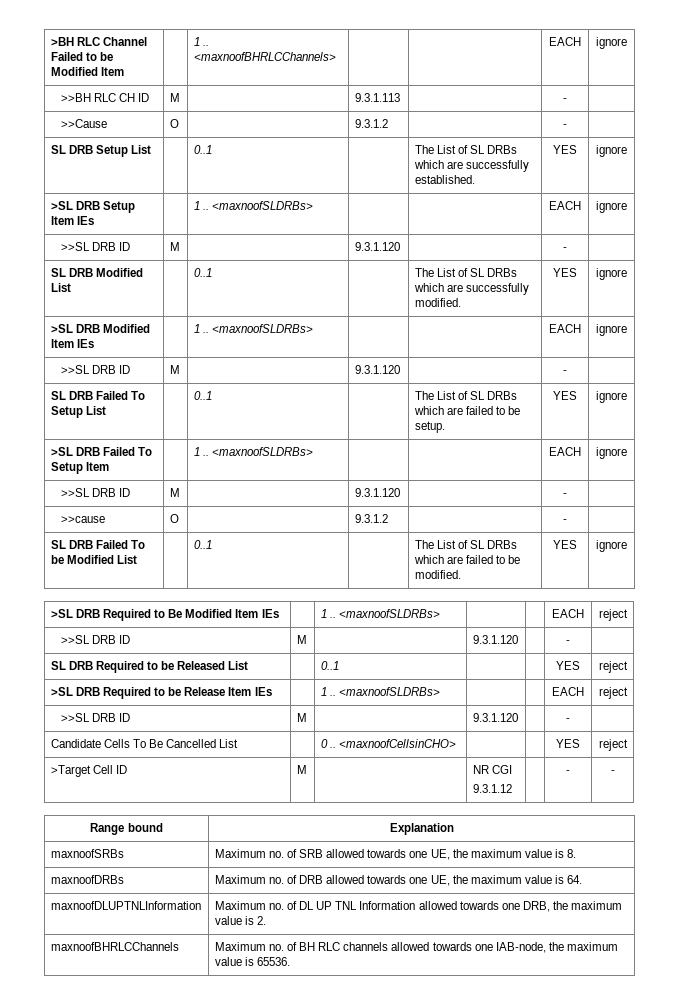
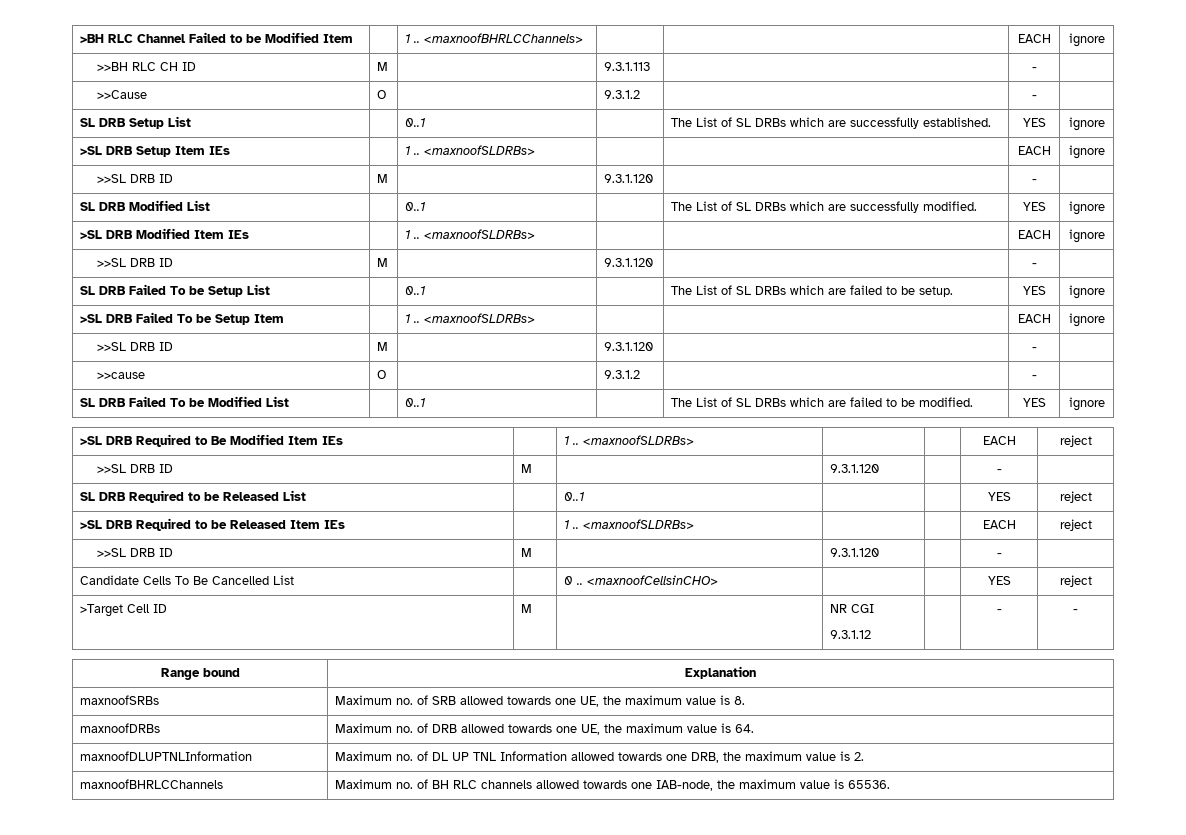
- SL DRB Failed To Setup List | | 0..1 | | The List of SL DRBs which are failed to be setup. | YES | ignore
+ SL DRB Failed To be Setup List | | 0..1 | | The List of SL DRBs which are failed to be setup. | YES | ignore
- >SL DRB Failed To Setup Item | | 1 .. <maxnoofSLDRBs> | | | EACH | ignore
+ >SL DRB Failed To be Setup Item | | 1 .. <maxnoofSLDRBs> | | | EACH | ignore
- >SL DRB Required to be Release Item IEs | | 1 .. <maxnoofSLDRBs> | | | EACH | reject
+ >SL DRB Required to be Released Item IEs | | 1 .. <maxnoofSLDRBs> | | | EACH | reject

